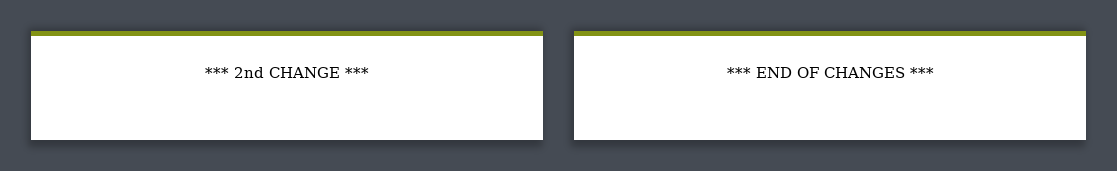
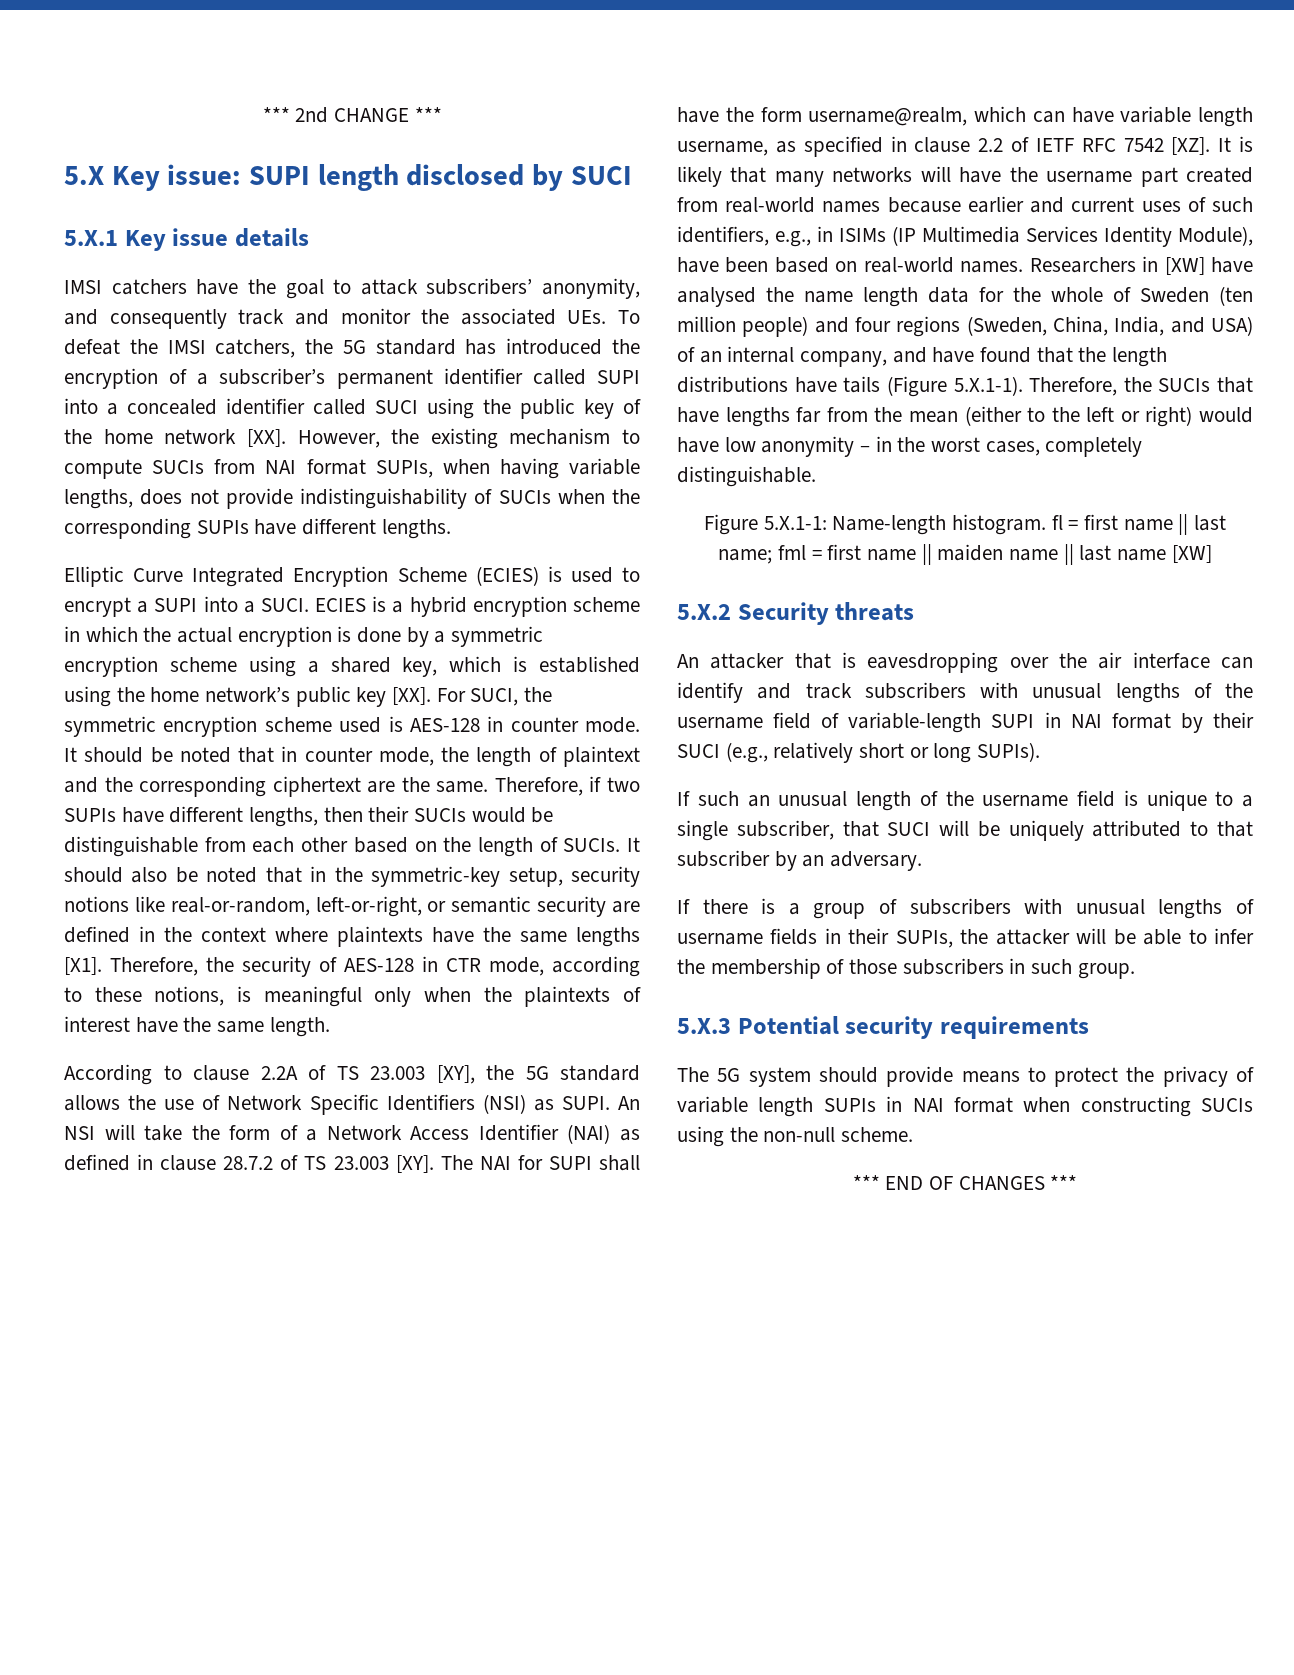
+ 5.X Key issue: SUPI length disclosed by SUCI
+ 5.X.1 Key issue details
+ IMSI catchers have the goal to attack subscribers’ anonymity, and consequently track and monitor the associated UEs. To defeat the IMSI catchers, the 5G standard has introduced the encryption of a subscriber’s permanent identifier called SUPI into a concealed identifier called SUCI using the public key of the home network [XX]. However, the existing mechanism to compute SUCIs from NAI format SUPIs, when having variable lengths, does not provide indistinguishability of SUCIs when the corresponding SUPIs have different lengths.
+ Elliptic Curve Integrated Encryption Scheme (ECIES) is used to encrypt a SUPI into a SUCI. ECIES is a hybrid encryption scheme in which the actual encryption is done by a symmetric encryption scheme using a shared key, which is established using the home network’s public key [XX]. For SUCI, the symmetric encryption scheme used is AES-128 in counter mode. It should be noted that in counter mode, the length of plaintext and the corresponding ciphertext are the same. Therefore, if two SUPIs have different lengths, then their SUCIs would be distinguishable from each other based on the length of SUCIs. It should also be noted that in the symmetric-key setup, security notions like real-or-random, left-or-right, or semantic security are defined in the context where plaintexts have the same lengths [X1]. Therefore, the security of AES-128 in CTR mode, according to these notions, is meaningful only when the plaintexts of interest have the same length.
+ According to clause 2.2A of TS 23.003 [XY], the 5G standard allows the use of Network Specific Identifiers (NSI) as SUPI. An NSI will take the form of a Network Access Identifier (NAI) as defined in clause 28.7.2 of TS 23.003 [XY]. The NAI for SUPI shall have the form username@realm, which can have variable length username, as specified in clause 2.2 of IETF RFC 7542 [XZ]. It is likely that many networks will have the username part created from real-world names because earlier and current uses of such identifiers, e.g., in ISIMs (IP Multimedia Services Identity Module), have been based on real-world names. Researchers in [XW] have analysed the name length data for the whole of Sweden (ten million people) and four regions (Sweden, China, India, and USA) of an internal company, and have found that the length distributions have tails (Figure 5.X.1-1). Therefore, the SUCIs that have lengths far from the mean (either to the left or right) would have low anonymity – in the worst cases, completely distinguishable.
+ Figure 5.X.1-1: Name-length histogram. fl = first name || last name; fml = first name || maiden name || last name [XW]
+ 5.X.2 Security threats
+ An attacker that is eavesdropping over the air interface can identify and track subscribers with unusual lengths of the username field of variable-length SUPI in NAI format by their SUCI (e.g., relatively short or long SUPIs).
+ If such an unusual length of the username field is unique to a single subscriber, that SUCI will be uniquely attributed to that subscriber by an adversary.
+ If there is a group of subscribers with unusual lengths of username fields in their SUPIs, the attacker will be able to infer the membership of those subscribers in such group.
+ 5.X.3 Potential security requirements
+ The 5G system should provide means to protect the privacy of variable length SUPIs in NAI format when constructing SUCIs using the non-null scheme.

